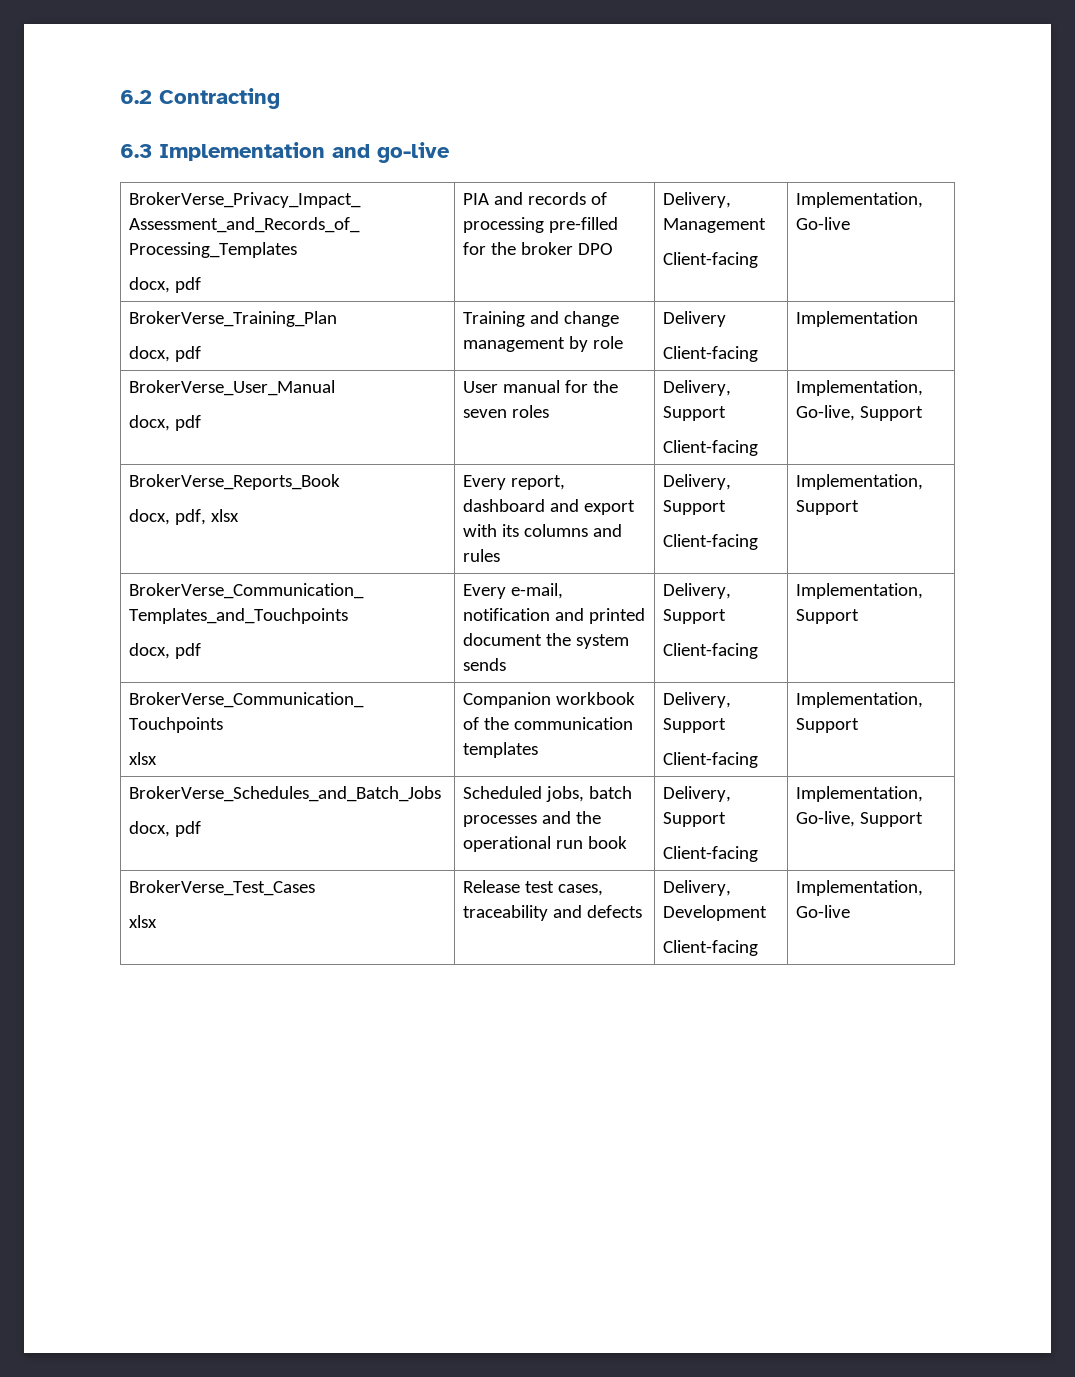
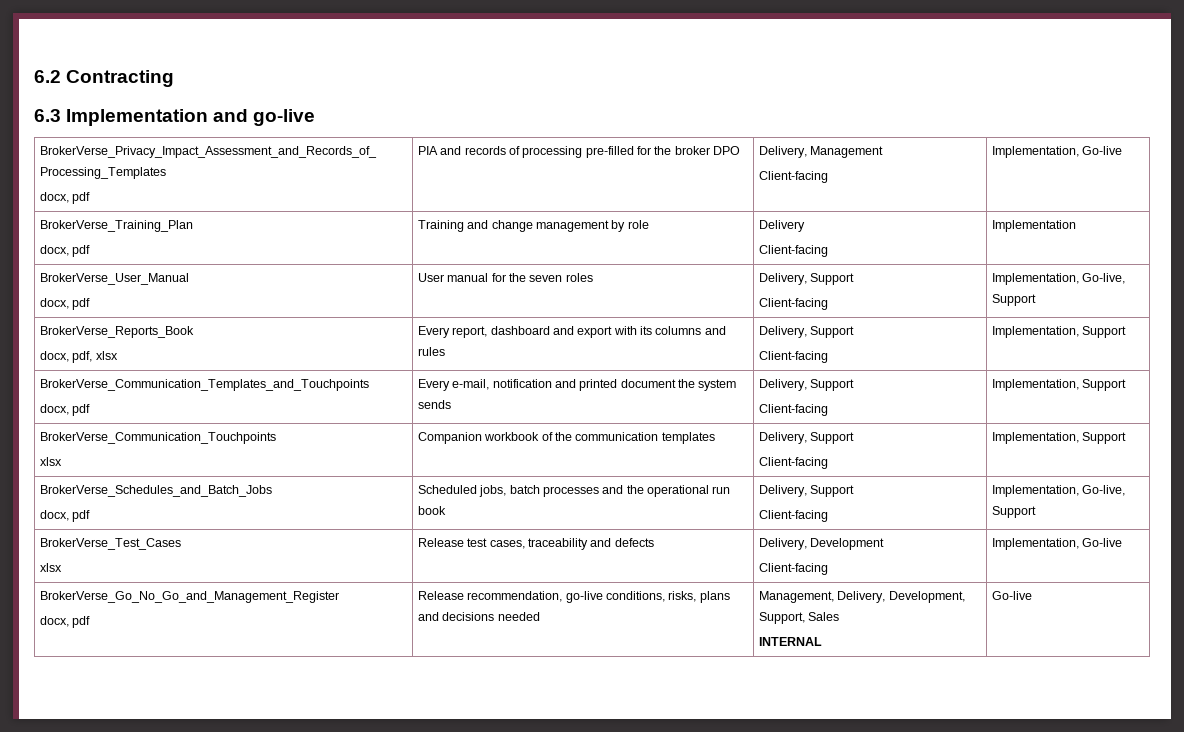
+ BrokerVerse_Go_No_Go_and_Management_Register
+ docx, pdf | Release recommendation, go-live conditions, risks, plans and decisions needed | Management, Delivery, Development, Support, Sales
+ INTERNAL | Go-live

